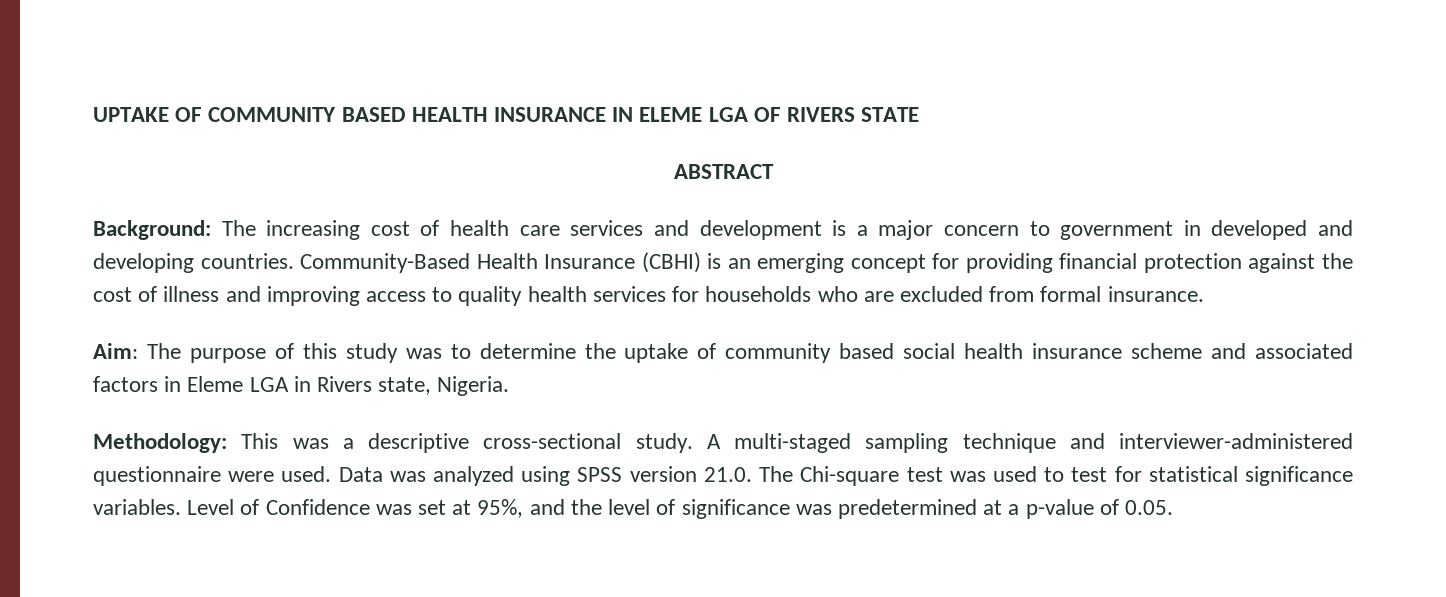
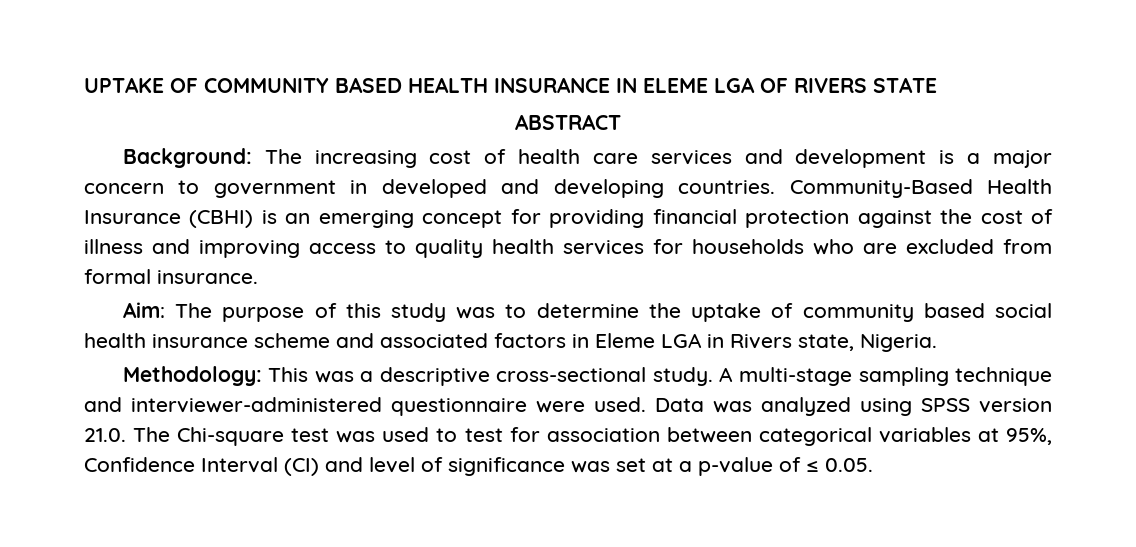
- A multi-staged sampling technique and interviewer-administered questionnaire were used.
+ A multi-stage sampling technique and interviewer-administered questionnaire were used.
- Data was analyzed using SPSS version 21.0. The Chi-square test was used to test for statistical significance variables. Level of Confidence was set at 95%, and the level of significance was predetermined at a p-value of 0.05.
+ Data was analyzed using SPSS version 21.0. The Chi-square test was used to test for association between categorical variables at 95%, Confidence Interval (CI) and level of significance was set at a p-value of ≤ 0.05.

